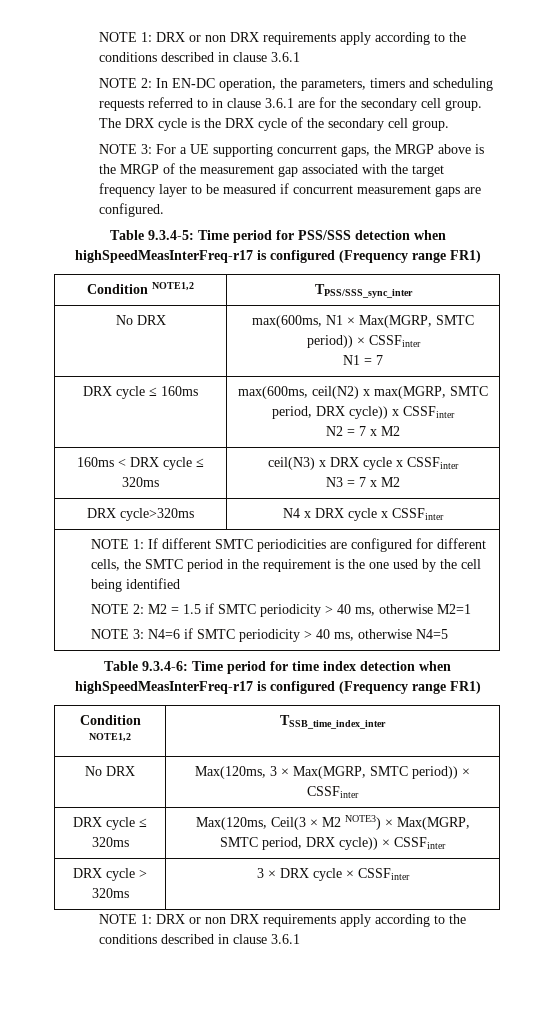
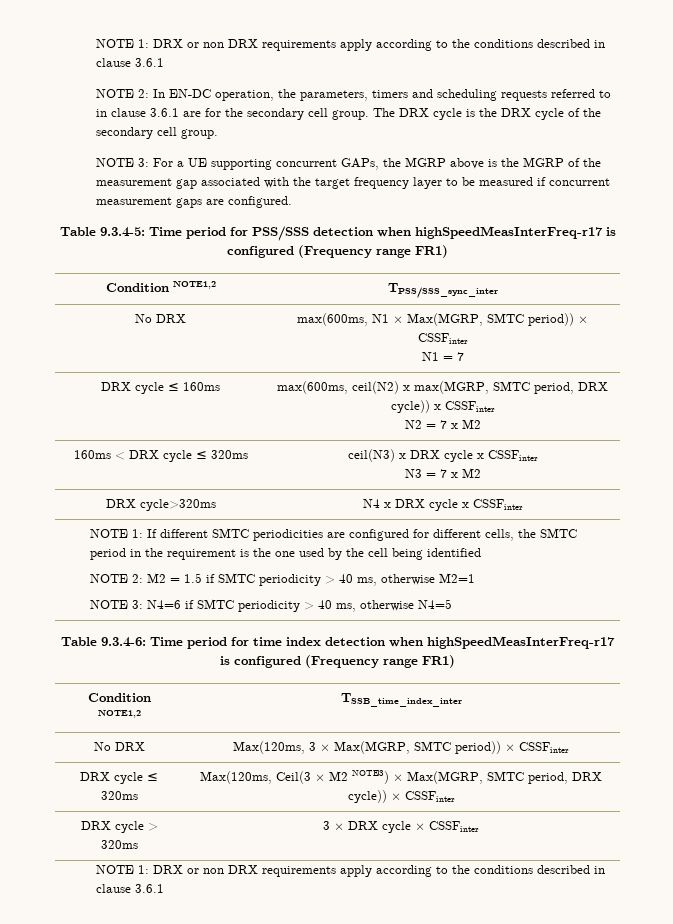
- NOTE 3: For a UE supporting concurrent gaps, the MRGP above is the MRGP of the measurement gap associated with the target frequency layer to be measured if concurrent measurement gaps are configured.
+ NOTE 3: For a UE supporting concurrent GAPs, the MGRP above is the MGRP of the measurement gap associated with the target frequency layer to be measured if concurrent measurement gaps are configured.

